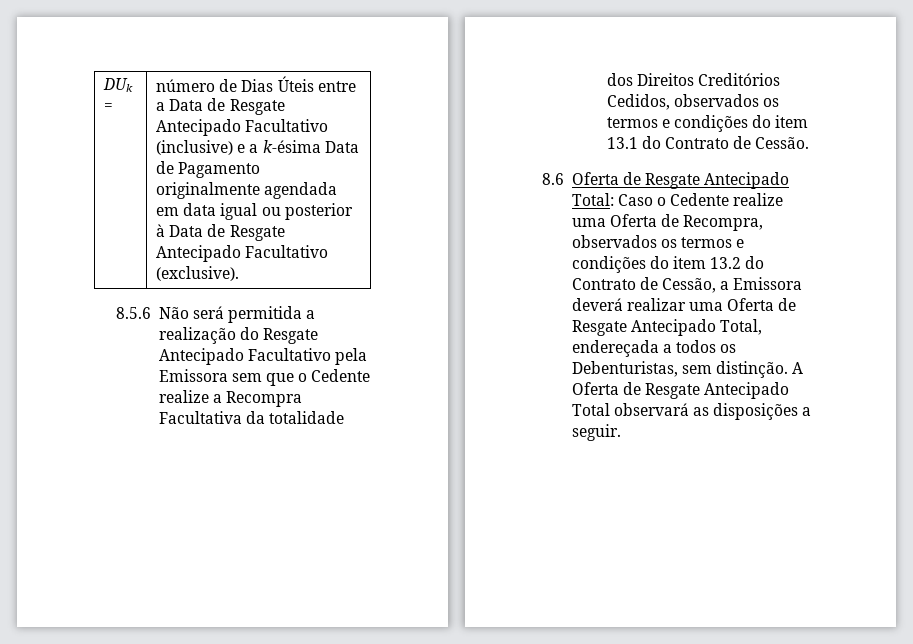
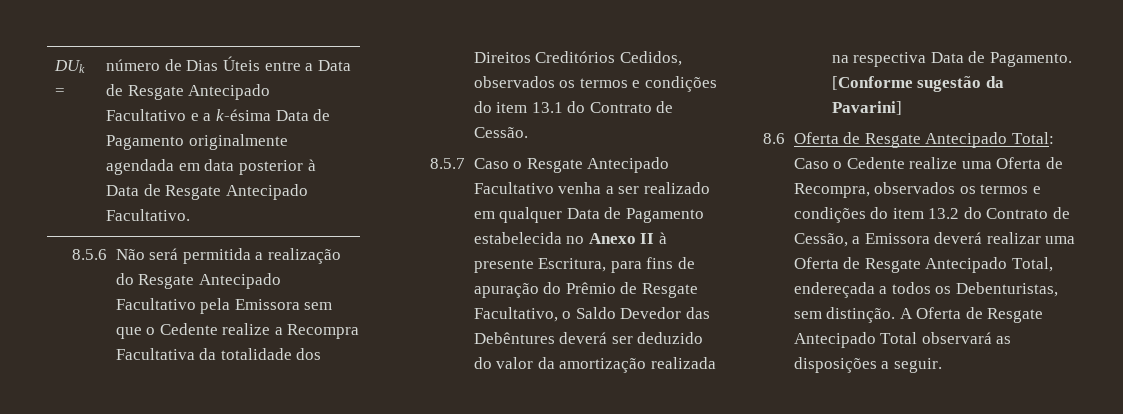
- DUk = | número de Dias Úteis entre a Data de Resgate Antecipado Facultativo (inclusive) e a k-ésima Data de Pagamento originalmente agendada em data igual ou posterior à Data de Resgate Antecipado Facultativo (exclusive).
+ DUk = | número de Dias Úteis entre a Data de Resgate Antecipado Facultativo e a k-ésima Data de Pagamento originalmente agendada em data posterior à Data de Resgate Antecipado Facultativo.
+ 8.5.7 Caso o Resgate Antecipado Facultativo venha a ser realizado em qualquer Data de Pagamento estabelecida no Anexo II à presente Escritura, para fins de apuração do Prêmio de Resgate Facultativo, o Saldo Devedor das Debêntures deverá ser deduzido do valor da amortização realizada na respectiva Data de Pagamento. [Conforme sugestão da Pavarini]

